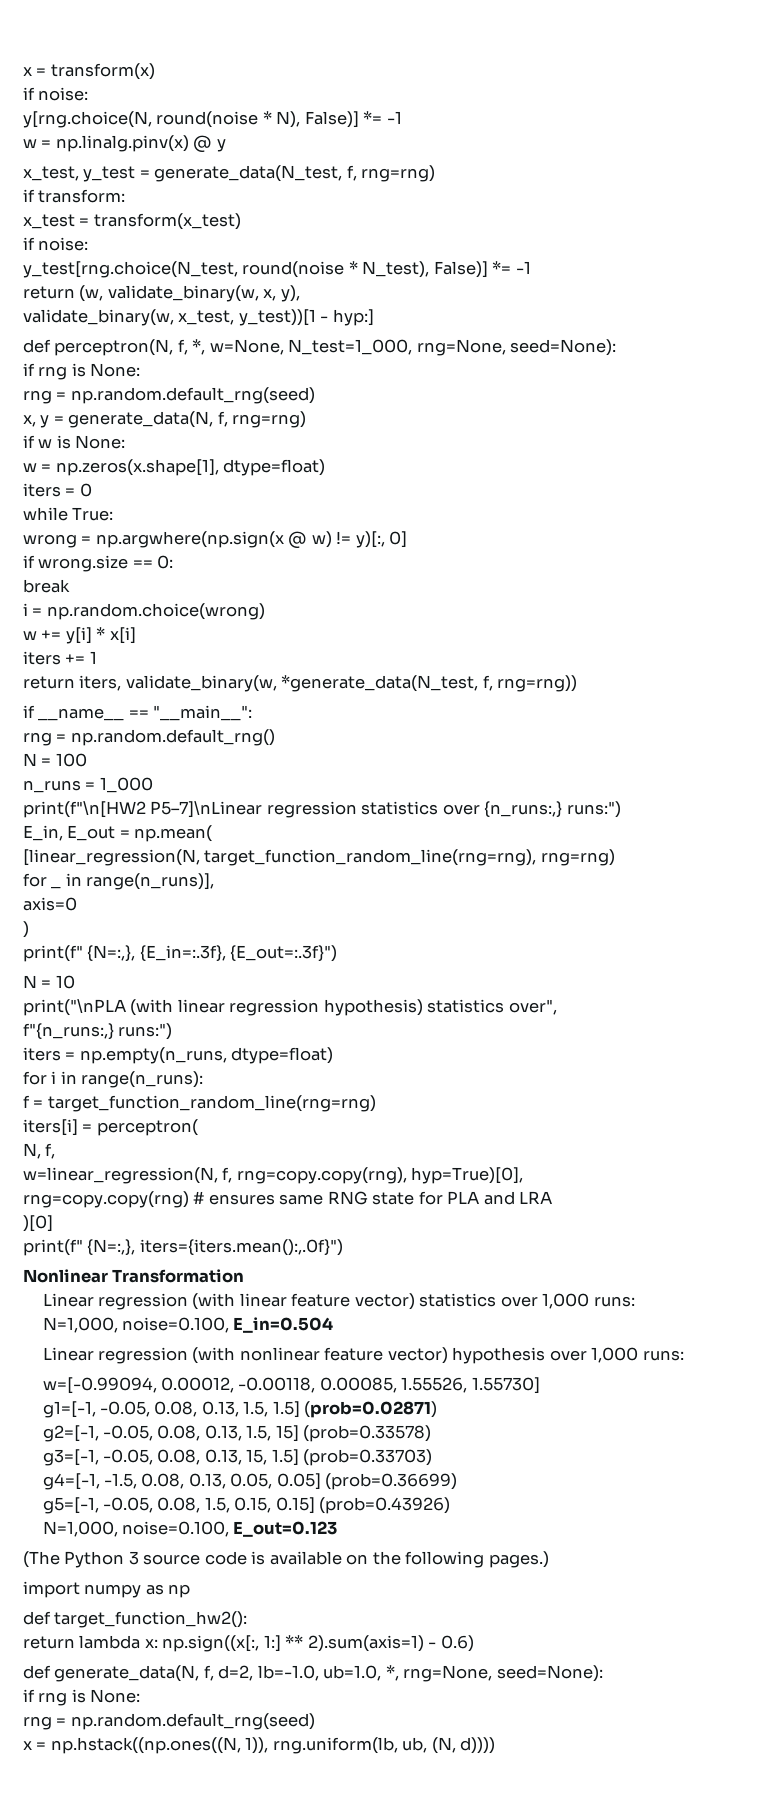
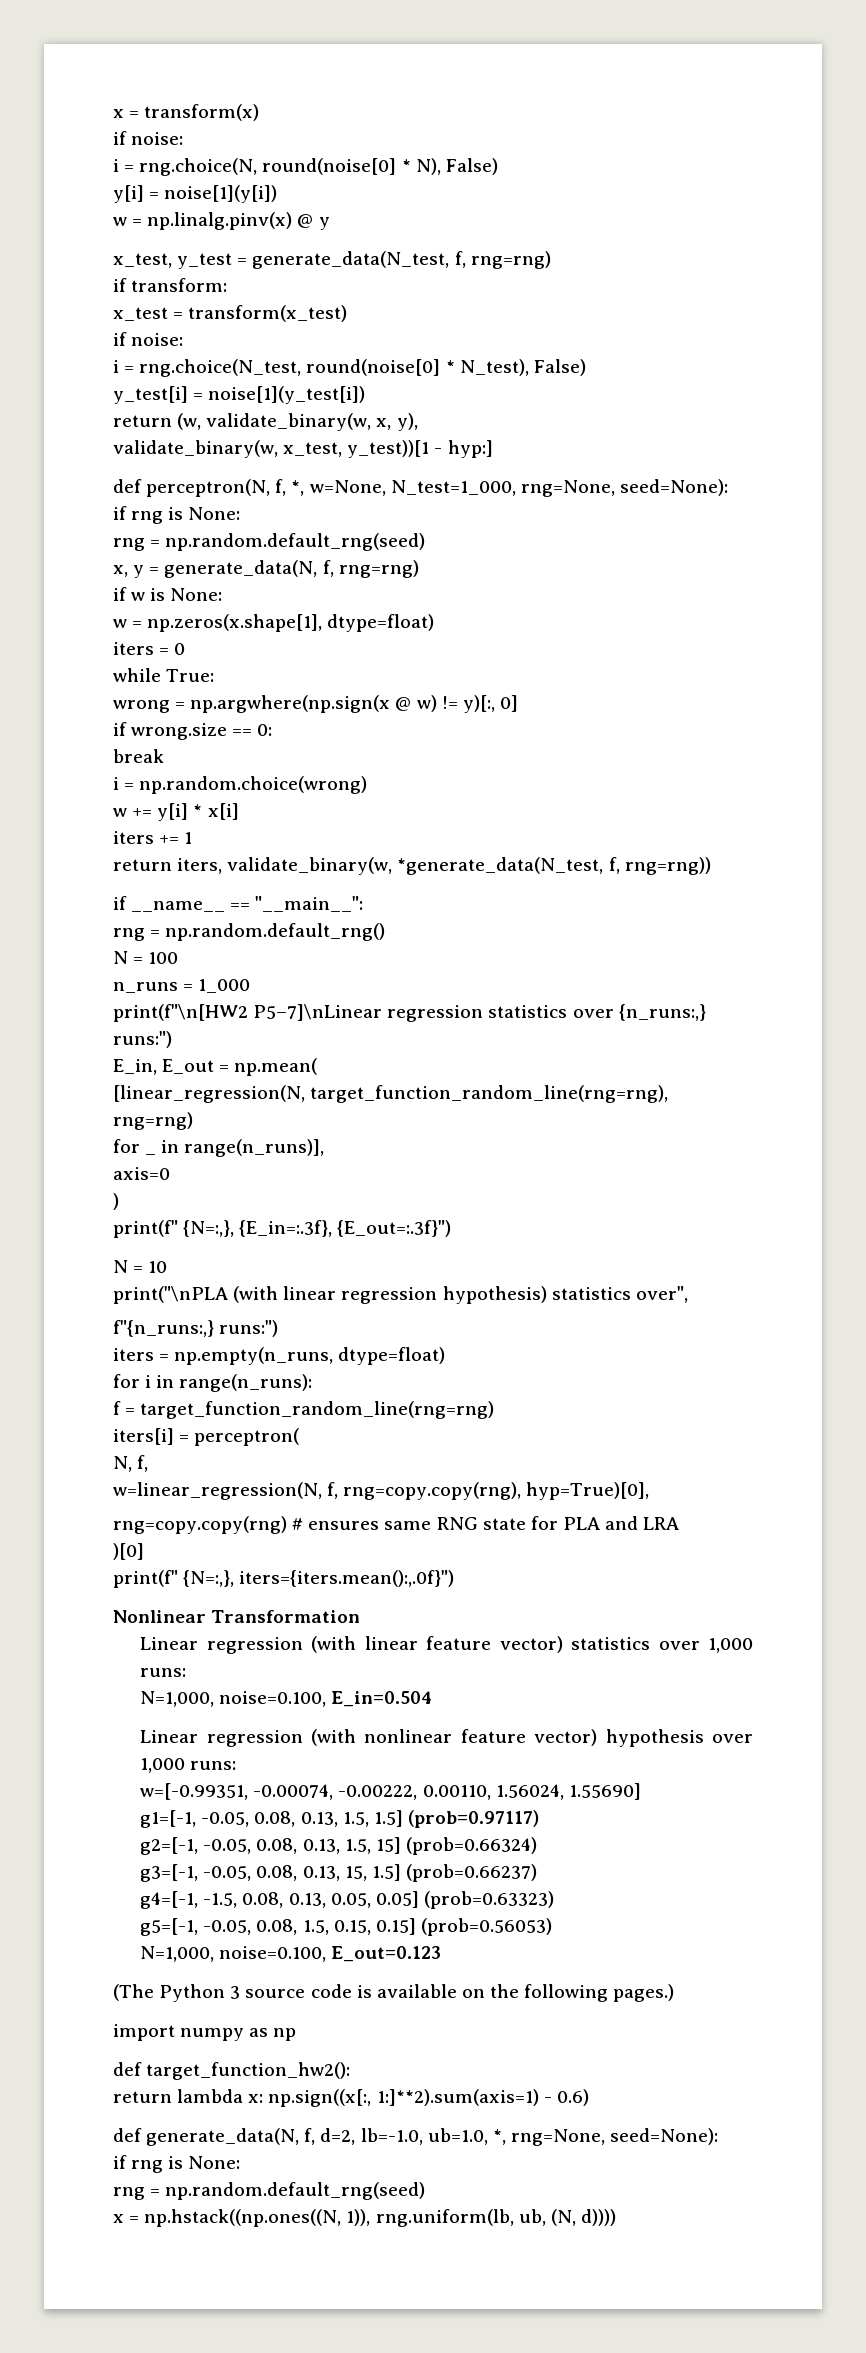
- y[rng.choice(N, round(noise * N), False)] *= -1
+ i = rng.choice(N, round(noise[0] * N), False)
+ y[i] = noise[1](y[i])
- y_test[rng.choice(N_test, round(noise * N_test), False)] *= -1
+ i = rng.choice(N_test, round(noise[0] * N_test), False)
+ y_test[i] = noise[1](y_test[i])
- w=[-0.99094, 0.00012, -0.00118, 0.00085, 1.55526, 1.55730]
+ w=[-0.99351, -0.00074, -0.00222, 0.00110, 1.56024, 1.55690]
- g1=[-1, -0.05, 0.08, 0.13, 1.5, 1.5] (prob=0.02871)
+ g1=[-1, -0.05, 0.08, 0.13, 1.5, 1.5] (prob=0.97117)
- g2=[-1, -0.05, 0.08, 0.13, 1.5, 15] (prob=0.33578)
+ g2=[-1, -0.05, 0.08, 0.13, 1.5, 15] (prob=0.66324)
- g3=[-1, -0.05, 0.08, 0.13, 15, 1.5] (prob=0.33703)
+ g3=[-1, -0.05, 0.08, 0.13, 15, 1.5] (prob=0.66237)
- g4=[-1, -1.5, 0.08, 0.13, 0.05, 0.05] (prob=0.36699)
+ g4=[-1, -1.5, 0.08, 0.13, 0.05, 0.05] (prob=0.63323)
- g5=[-1, -0.05, 0.08, 1.5, 0.15, 0.15] (prob=0.43926)
+ g5=[-1, -0.05, 0.08, 1.5, 0.15, 0.15] (prob=0.56053)
- return lambda x: np.sign((x[:, 1:] ** 2).sum(axis=1) - 0.6)
+ return lambda x: np.sign((x[:, 1:]**2).sum(axis=1) - 0.6)

